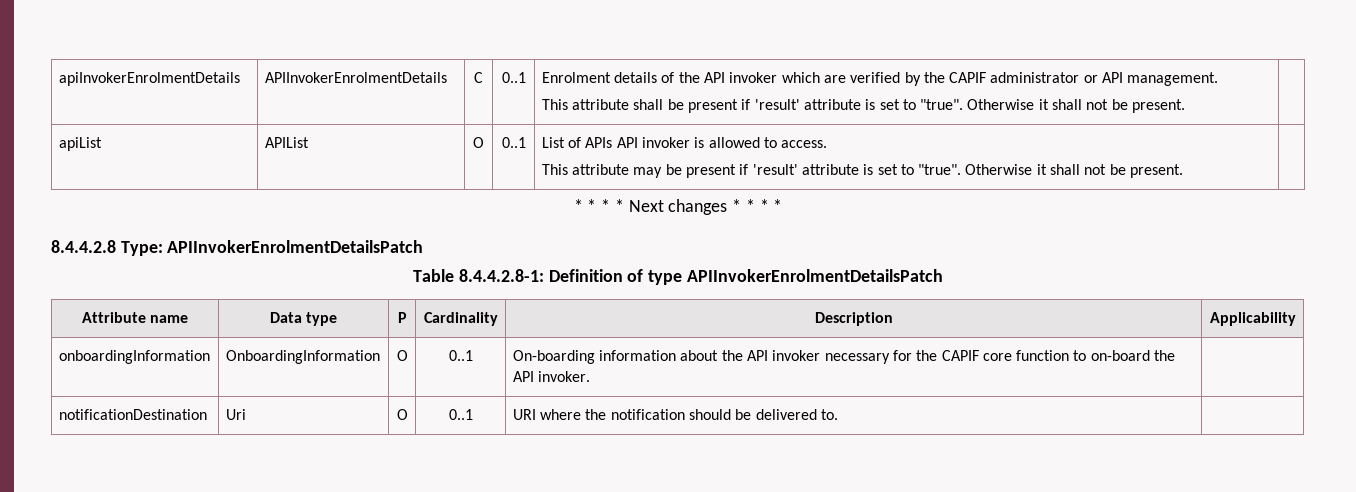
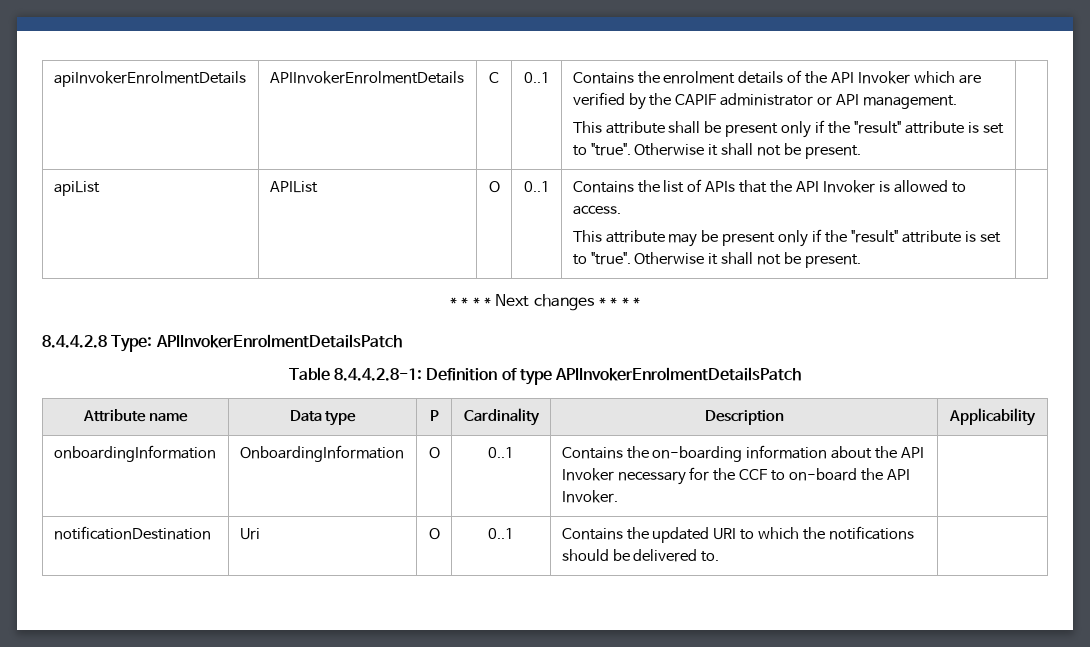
- Enrolment details of the API invoker which are verified by the CAPIF administrator or API management.
+ Contains the enrolment details of the API Invoker which are verified by the CAPIF administrator or API management.
- This attribute shall be present if 'result' attribute is set to "true".
+ This attribute shall be present only if the "result" attribute is set to "true".
- apiList | APIList | O | 0..1 | List of APIs API invoker is allowed to access.
- This attribute may be present if 'result' attribute is set to "true". Otherwise it shall not be present. |
+ apiList | APIList | O | 0..1 | Contains the list of APIs that the API Invoker is allowed to access.
+ This attribute may be present only if the "result" attribute is set to "true". Otherwise it shall not be present. |
- onboardingInformation | OnboardingInformation | O | 0..1 | On-boarding information about the API invoker necessary for the CAPIF core function to on-board the API invoker. |
+ onboardingInformation | OnboardingInformation | O | 0..1 | Contains the on-boarding information about the API Invoker necessary for the CCF to on-board the API Invoker. |
- notificationDestination | Uri | O | 0..1 | URI where the notification should be delivered to. |
+ notificationDestination | Uri | O | 0..1 | Contains the updated URI to which the notifications should be delivered to. |

